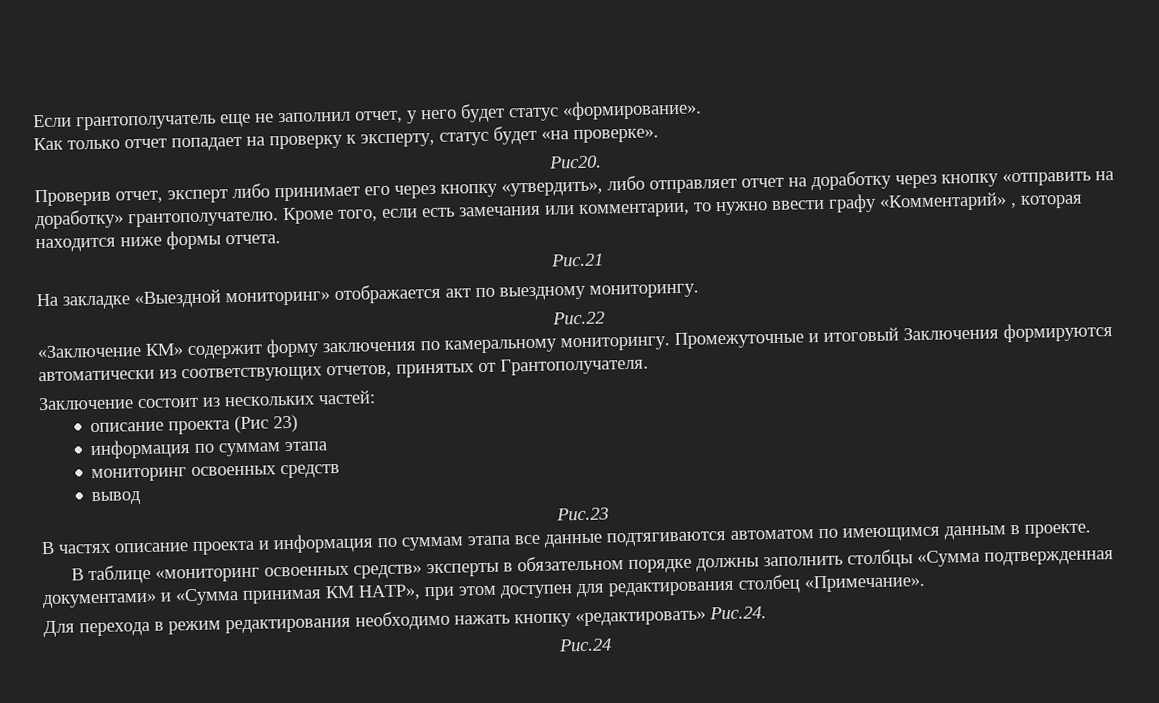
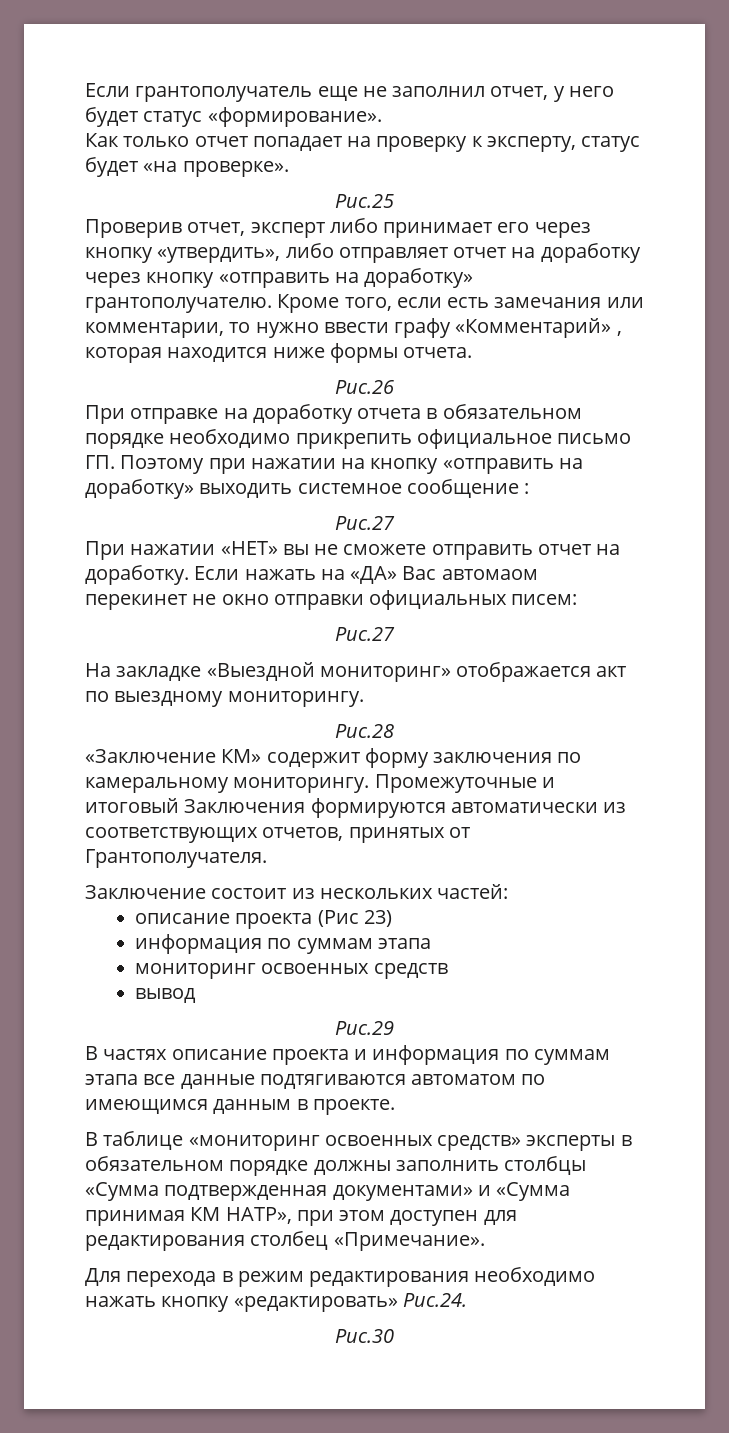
- Рис20.
+ Рис.25
- Рис.21
+ Рис.26
+ При отправке на доработку отчета в обязательном порядке необходимо прикрепить официальное письмо ГП. Поэтому при нажатии на кнопку «отправить на доработку» выходить системное сообщение :
+ Рис.27
+ При нажатии «НЕТ» вы не сможете отправить отчет на доработку. Если нажать на «ДА» Вас автомаом перекинет не окно отправки официальных писем:
+ Рис.27
- Рис.22
+ Рис.28
- Рис.23
+ Рис.29
- Рис.24
+ Рис.30

